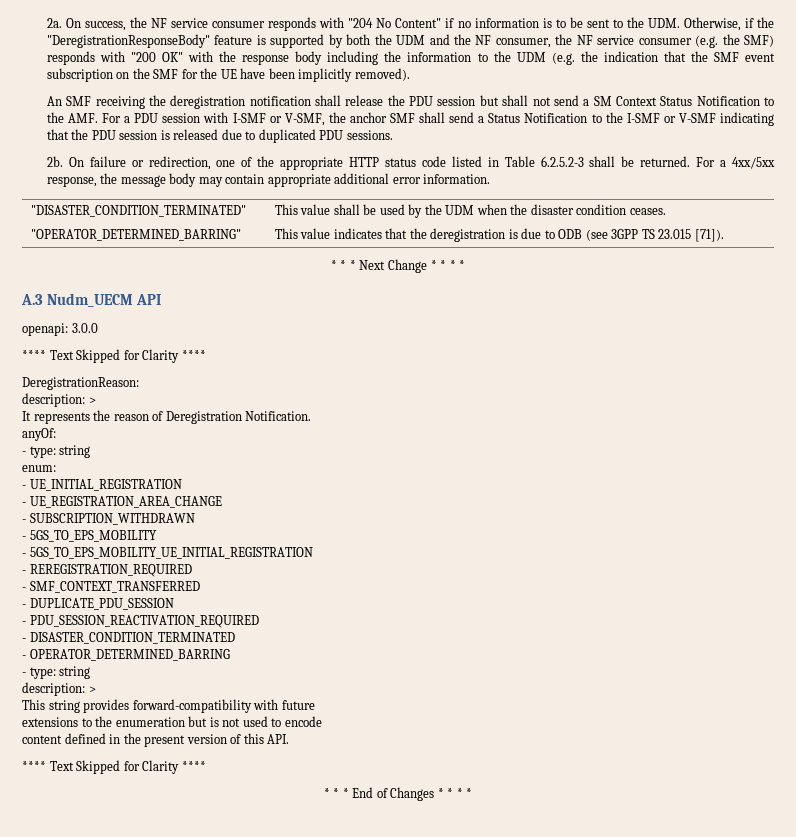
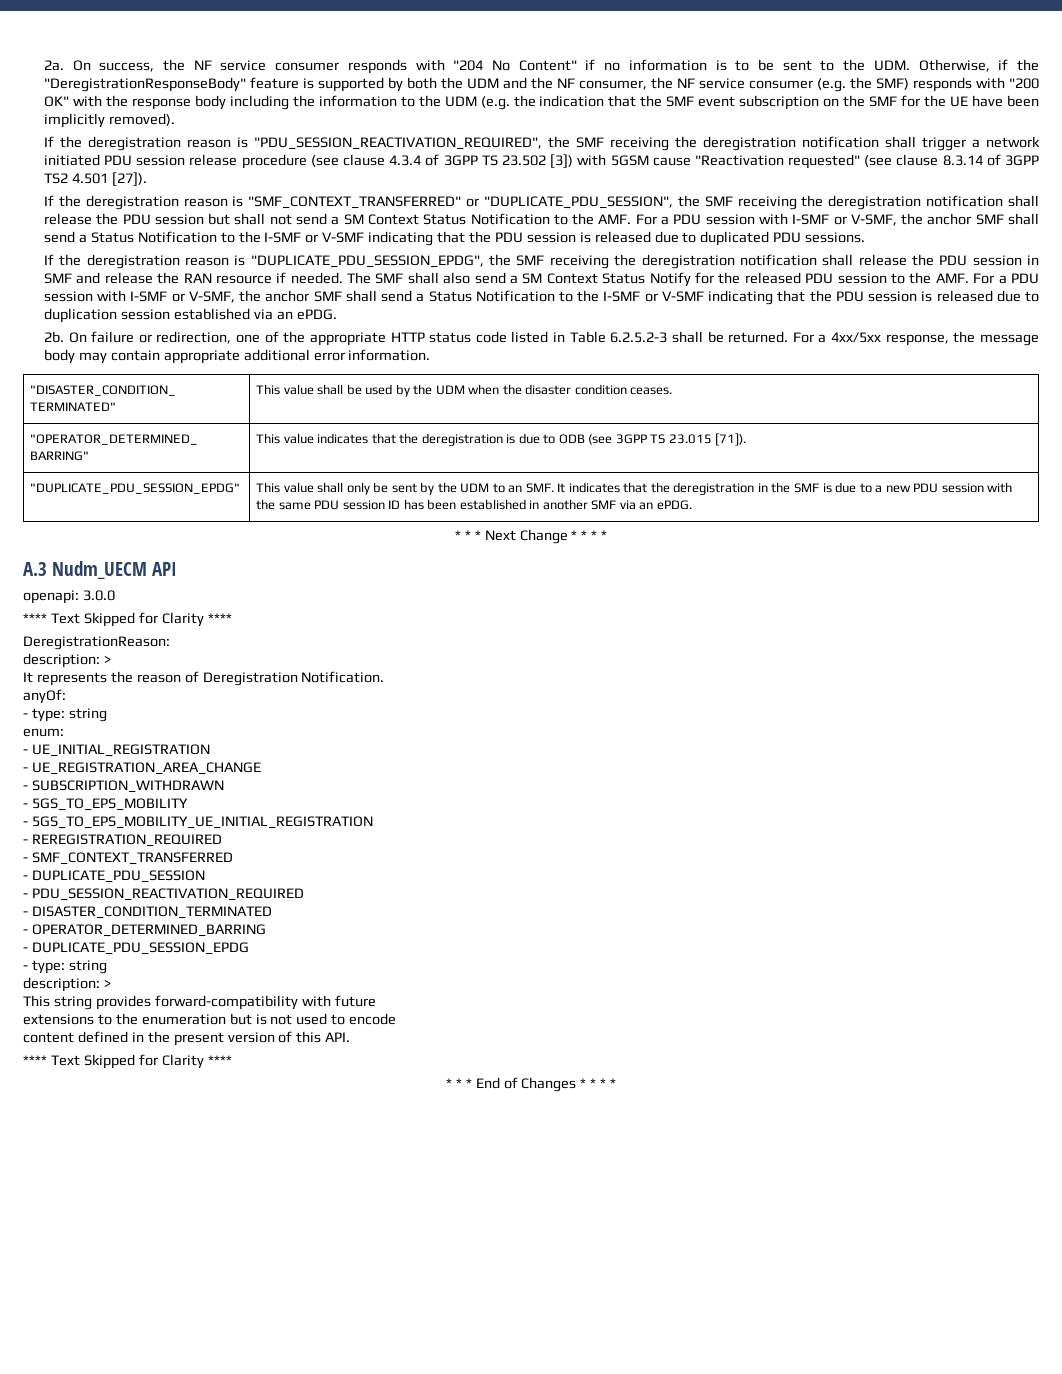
- An SMF receiving the deregistration notification shall release the PDU session but shall not send a SM Context Status Notification to the AMF. For a PDU session with I-SMF or V-SMF, the anchor SMF shall send a Status Notification to the I-SMF or V-SMF indicating that the PDU session is released due to duplicated PDU sessions.
+ If the deregistration reason is "PDU_SESSION_REACTIVATION_REQUIRED", the SMF receiving the deregistration notification shall trigger a network initiated PDU session release procedure (see clause 4.3.4 of 3GPP TS 23.502 [3]) with 5GSM cause "Reactivation requested" (see clause 8.3.14 of 3GPP TS2 4.501 [27]).
+ If the deregistration reason is "SMF_CONTEXT_TRANSFERRED" or "DUPLICATE_PDU_SESSION", the SMF receiving the deregistration notification shall release the PDU session but shall not send a SM Context Status Notification to the AMF. For a PDU session with I-SMF or V-SMF, the anchor SMF shall send a Status Notification to the I-SMF or V-SMF indicating that the PDU session is released due to duplicated PDU sessions.
+ If the deregistration reason is "DUPLICATE_PDU_SESSION_EPDG", the SMF receiving the deregistration notification shall release the PDU session in SMF and release the RAN resource if needed. The SMF shall also send a SM Context Status Notify for the released PDU session to the AMF. For a PDU session with I-SMF or V-SMF, the anchor SMF shall send a Status Notification to the I-SMF or V-SMF indicating that the PDU session is released due to duplication session established via an ePDG.
+ "DUPLICATE_PDU_SESSION_EPDG" | This value shall only be sent by the UDM to an SMF. It indicates that the deregistration in the SMF is due to a new PDU session with the same PDU session ID has been established in another SMF via an ePDG.
+ - DUPLICATE_PDU_SESSION_EPDG

